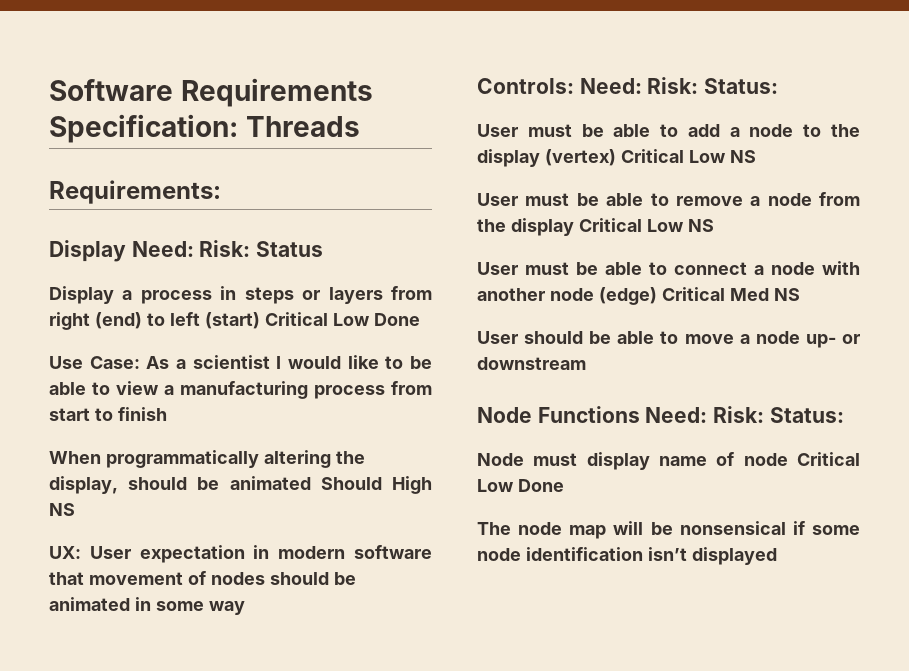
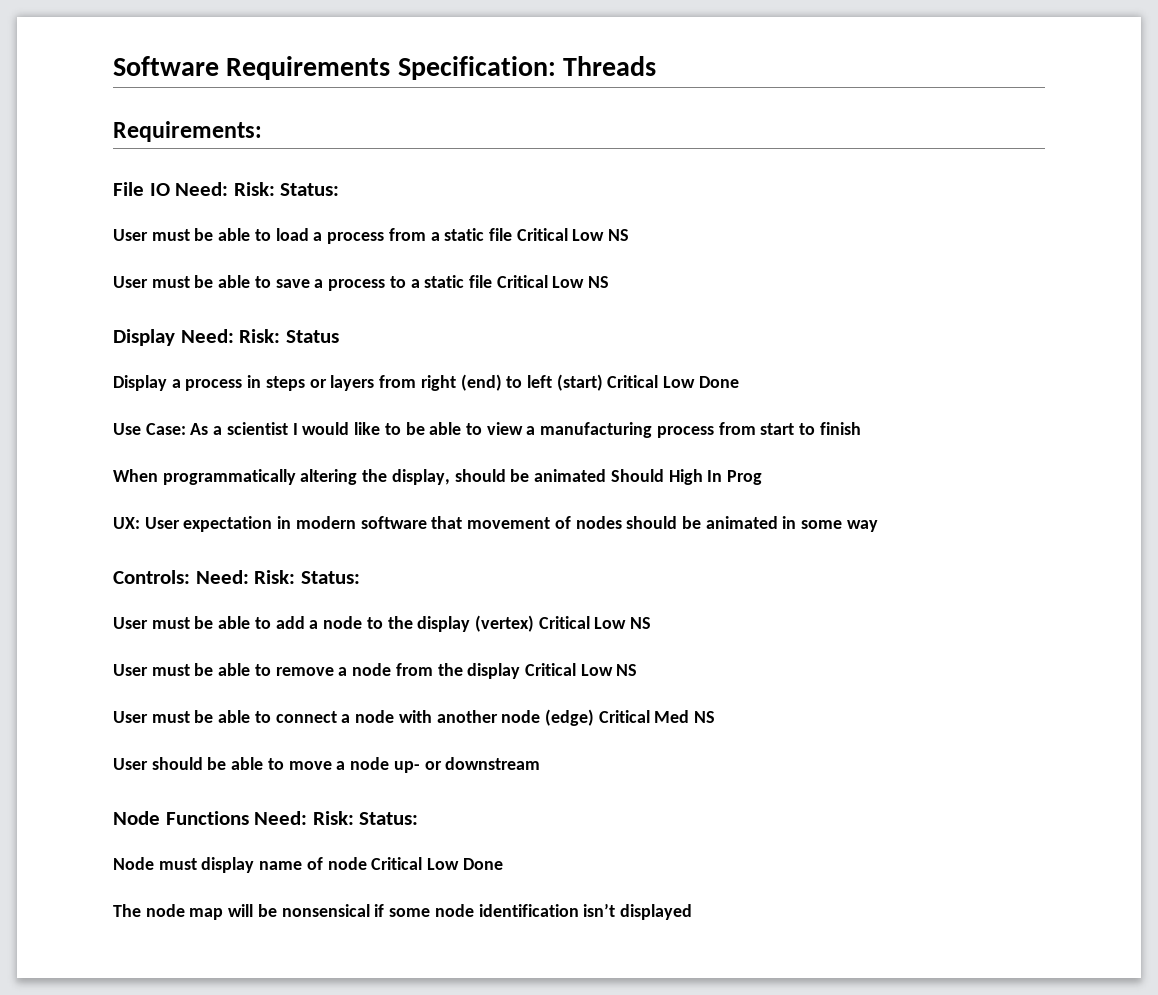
+ File IO Need: Risk: Status:
+ User must be able to load a process from a static file Critical Low NS
+ User must be able to save a process to a static file Critical Low NS
- When programmatically altering the display, should be animated Should High NS
+ When programmatically altering the display, should be animated Should High In Prog

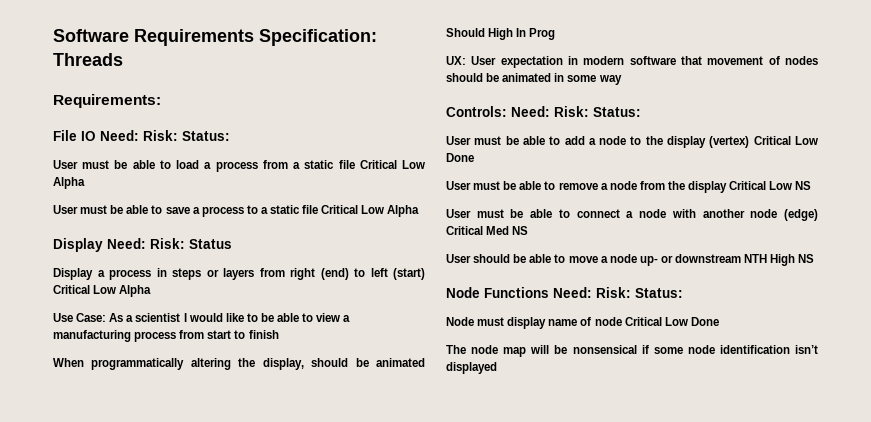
- User must be able to load a process from a static file Critical Low NS
+ User must be able to load a process from a static file Critical Low Alpha
- User must be able to save a process to a static file Critical Low NS
+ User must be able to save a process to a static file Critical Low Alpha
- Display a process in steps or layers from right (end) to left (start) Critical Low Done
+ Display a process in steps or layers from right (end) to left (start) Critical Low Alpha
- User must be able to add a node to the display (vertex) Critical Low NS
+ User must be able to add a node to the display (vertex) Critical Low Done
- User should be able to move a node up- or downstream
+ User should be able to move a node up- or downstream NTH High NS

